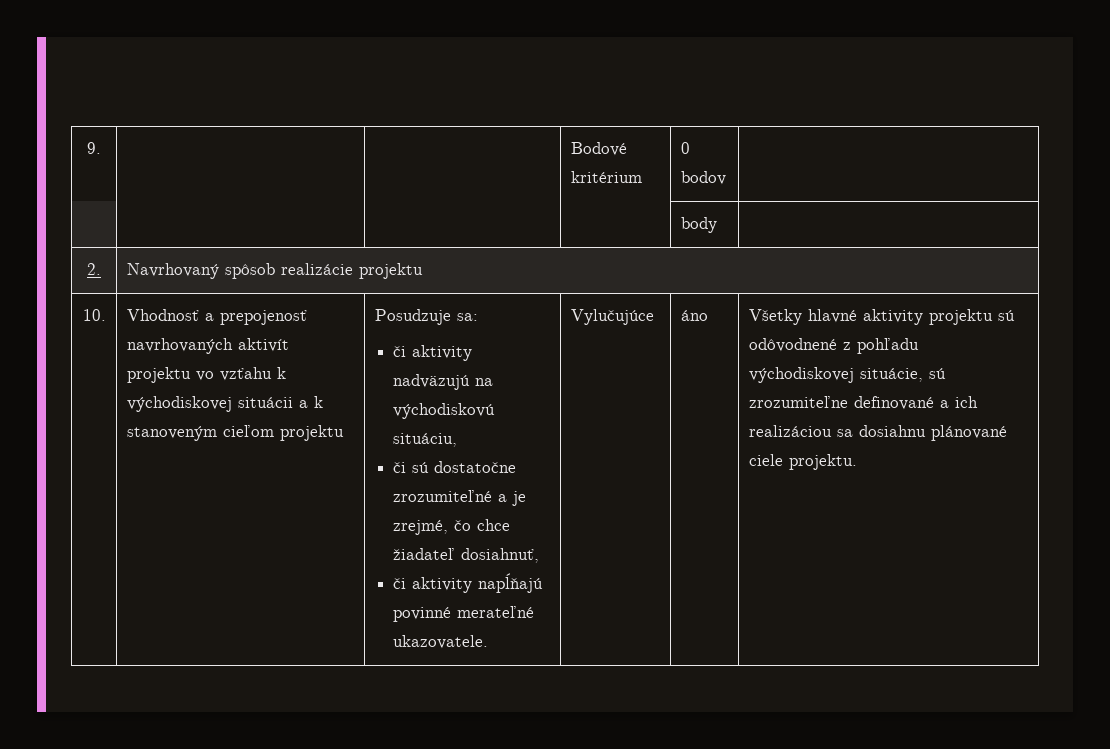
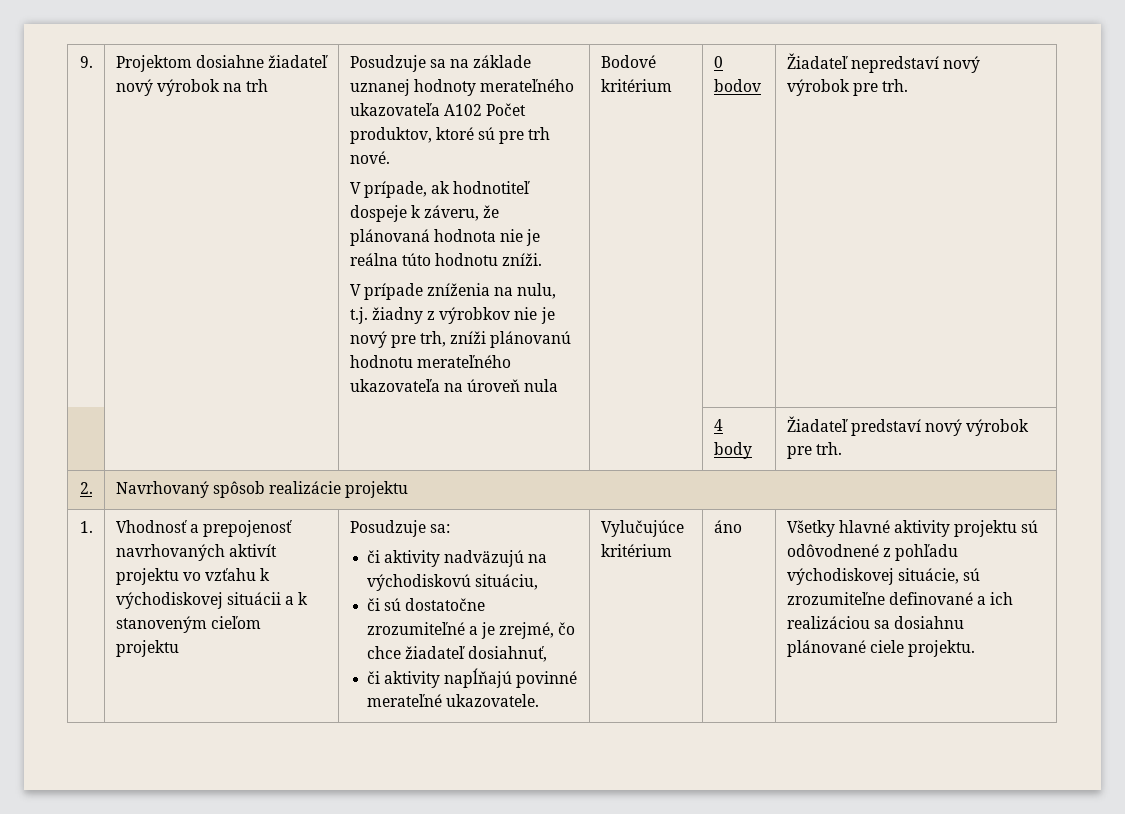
- Bodové kritérium | 0 bodov |
- | | | | body |
+ Projektom dosiahne žiadateľ nový výrobok na trh | Posudzuje sa na základe uznanej hodnoty merateľného ukazovateľa A102 Počet produktov, ktoré sú pre trh nové.
+ V prípade, ak hodnotiteľ dospeje k záveru, že plánovaná hodnota nie je reálna túto hodnotu zníži.
+ V prípade zníženia na nulu, t.j. žiadny z výrobkov nie je nový pre trh, zníži plánovanú hodnotu merateľného ukazovateľa na úroveň nula | Bodové kritérium | 0 bodov | Žiadateľ nepredstaví nový výrobok pre trh.
+ | | | | 4 body | Žiadateľ predstaví nový výrobok pre trh.
- 10.
+ 1.
- Vylučujúce
+ Vylučujúce kritérium

